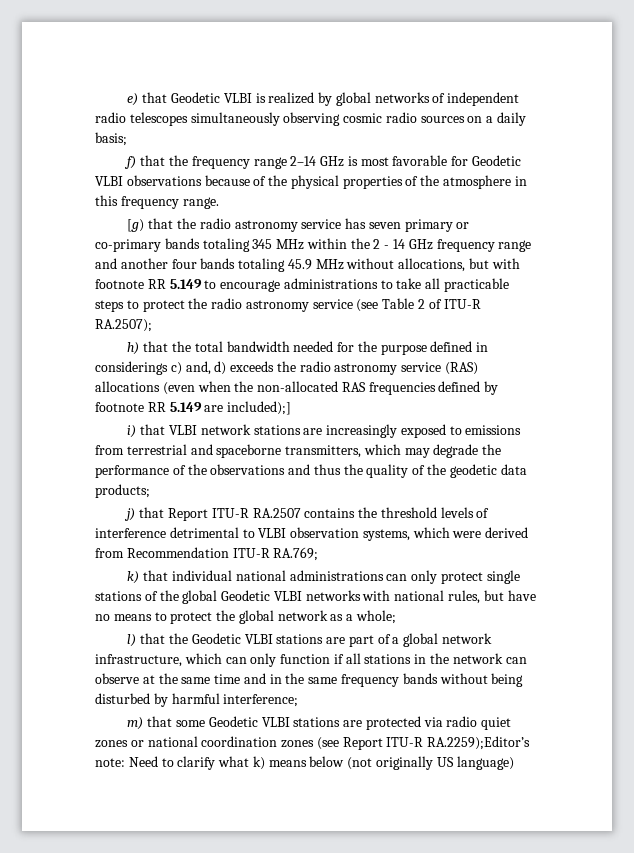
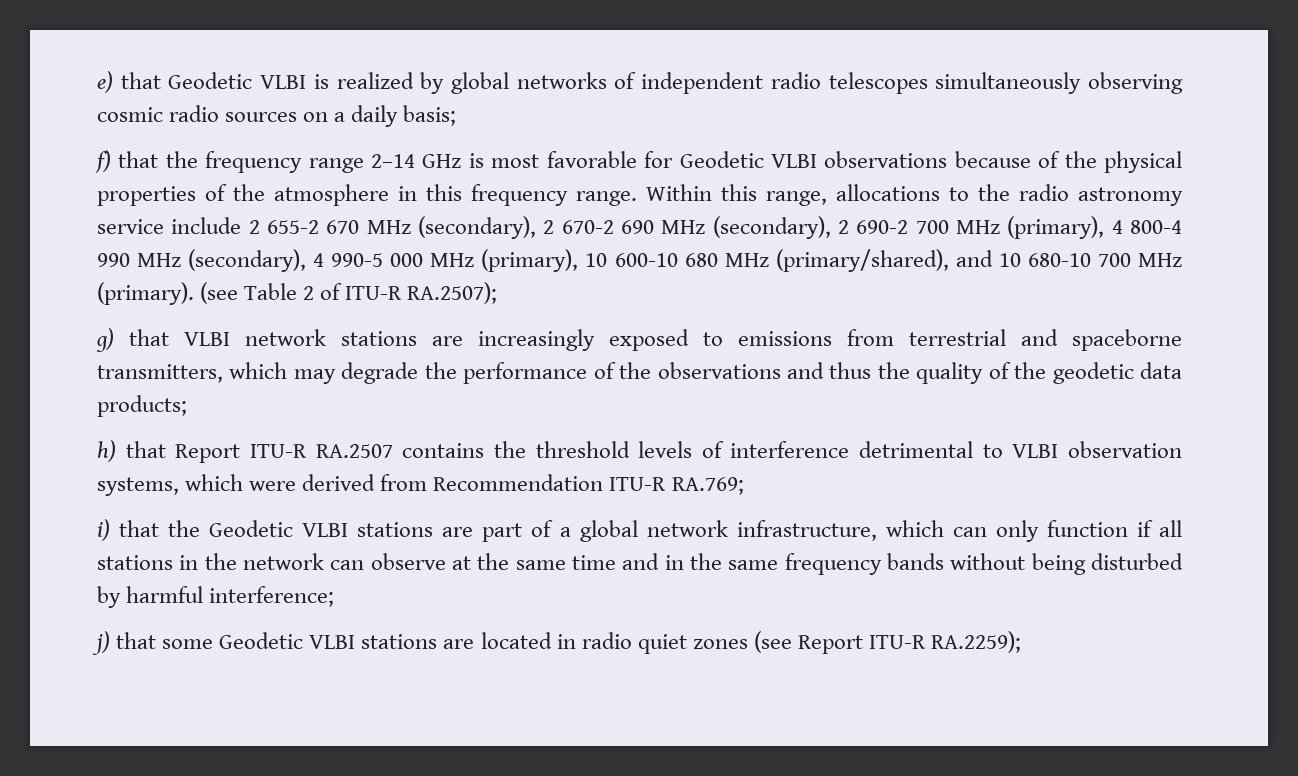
- f) that the frequency range 2–14 GHz is most favorable for Geodetic VLBI observations because of the physical properties of the atmosphere in this frequency range.
- [g) that the radio astronomy service has seven primary or co-primary bands totaling 345 MHz within the 2 - 14 GHz frequency range and another four bands totaling 45.9 MHz without allocations, but with footnote RR 5.149 to encourage administrations to take all practicable steps to protect the radio astronomy service (see Table 2 of ITU-R RA.2507);
+ f) that the frequency range 2–14 GHz is most favorable for Geodetic VLBI observations because of the physical properties of the atmosphere in this frequency range. Within this range, allocations to the radio astronomy service include 2 655-2 670 MHz (secondary), 2 670-2 690 MHz (secondary), 2 690-2 700 MHz (primary), 4 800-4 990 MHz (secondary), 4 990-5 000 MHz (primary), 10 600-10 680 MHz (primary/shared), and 10 680-10 700 MHz (primary). (see Table 2 of ITU-R RA.2507);
- h) that the total bandwidth needed for the purpose defined in considerings c) and, d) exceeds the radio astronomy service (RAS) allocations (even when the non-allocated RAS frequencies defined by footnote RR 5.149 are included);]
- i) that VLBI network stations are increasingly exposed to emissions from terrestrial and spaceborne transmitters, which may degrade the performance of the observations and thus the quality of the geodetic data products;
+ g) that VLBI network stations are increasingly exposed to emissions from terrestrial and spaceborne transmitters, which may degrade the performance of the observations and thus the quality of the geodetic data products;
- j) that Report ITU-R RA.2507 contains the threshold levels of interference detrimental to VLBI observation systems, which were derived from Recommendation ITU-R RA.769;
+ h) that Report ITU-R RA.2507 contains the threshold levels of interference detrimental to VLBI observation systems, which were derived from Recommendation ITU-R RA.769;
- k) that individual national administrations can only protect single stations of the global Geodetic VLBI networks with national rules, but have no means to protect the global network as a whole;
- l) that the Geodetic VLBI stations are part of a global network infrastructure, which can only function if all stations in the network can observe at the same time and in the same frequency bands without being disturbed by harmful interference;
+ i) that the Geodetic VLBI stations are part of a global network infrastructure, which can only function if all stations in the network can observe at the same time and in the same frequency bands without being disturbed by harmful interference;
- m) that some Geodetic VLBI stations are protected via radio quiet zones or national coordination zones (see Report ITU-R RA.2259);Editor’s note: Need to clarify what k) means below (not originally US language)
+ j) that some Geodetic VLBI stations are located in radio quiet zones (see Report ITU-R RA.2259);

